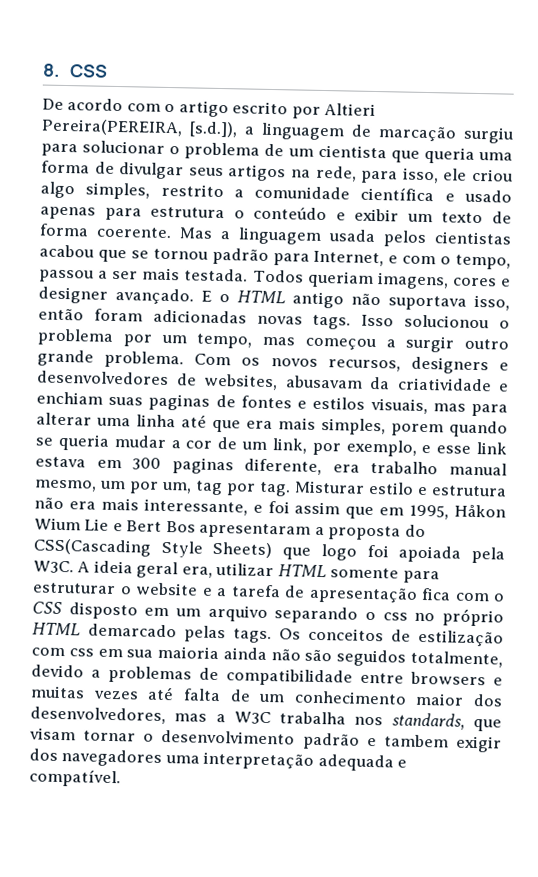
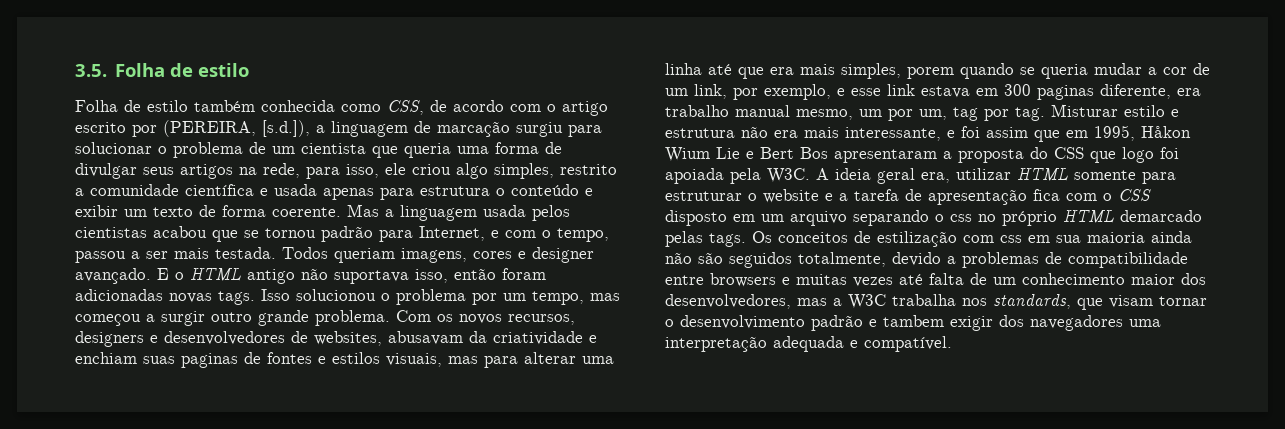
- 8. CSS
- De acordo com o artigo escrito por Altieri Pereira(PEREIRA, [s.d.]), a linguagem de marcação surgiu para solucionar o problema de um cientista que queria uma forma de divulgar seus artigos na rede, para isso, ele criou algo simples, restrito a comunidade científica e usado apenas para estrutura o conteúdo e exibir um texto de forma coerente.
+ 3.5. Folha de estilo
+ Folha de estilo também conhecida como CSS, de acordo com o artigo escrito por (PEREIRA, [s.d.]), a linguagem de marcação surgiu para solucionar o problema de um cientista que queria uma forma de divulgar seus artigos na rede, para isso, ele criou algo simples, restrito a comunidade científica e usada apenas para estrutura o conteúdo e exibir um texto de forma coerente.
- Misturar estilo e estrutura não era mais interessante, e foi assim que em 1995, Håkon Wium Lie e Bert Bos apresentaram a proposta do CSS(Cascading Style Sheets) que logo foi apoiada pela W3C. A ideia geral era, utilizar HTML somente para estruturar o website e a tarefa de apresentação fica com o CSS disposto em um arquivo separando o css no próprio HTML demarcado pelas tags.
+ Misturar estilo e estrutura não era mais interessante, e foi assim que em 1995, Håkon Wium Lie e Bert Bos apresentaram a proposta do CSS que logo foi apoiada pela W3C. A ideia geral era, utilizar HTML somente para estruturar o website e a tarefa de apresentação fica com o CSS disposto em um arquivo separando o css no próprio HTML demarcado pelas tags.

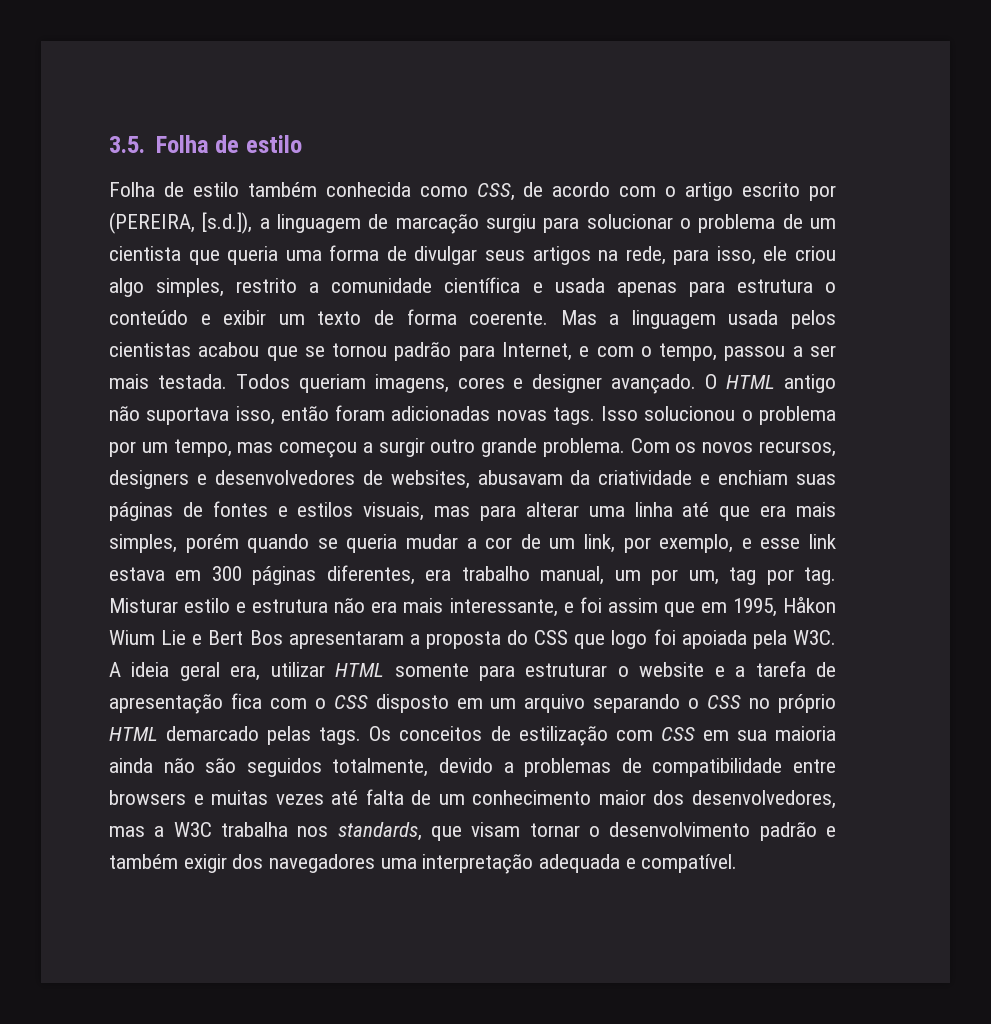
- E o HTML antigo não suportava isso, então foram adicionadas novas tags.
+ O HTML antigo não suportava isso, então foram adicionadas novas tags.
- Com os novos recursos, designers e desenvolvedores de websites, abusavam da criatividade e enchiam suas paginas de fontes e estilos visuais, mas para alterar uma linha até que era mais simples, porem quando se queria mudar a cor de um link, por exemplo, e esse link estava em 300 paginas diferente, era trabalho manual mesmo, um por um, tag por tag.
+ Com os novos recursos, designers e desenvolvedores de websites, abusavam da criatividade e enchiam suas páginas de fontes e estilos visuais, mas para alterar uma linha até que era mais simples, porém quando se queria mudar a cor de um link, por exemplo, e esse link estava em 300 páginas diferentes, era trabalho manual, um por um, tag por tag.
- Misturar estilo e estrutura não era mais interessante, e foi assim que em 1995, Håkon Wium Lie e Bert Bos apresentaram a proposta do CSS que logo foi apoiada pela W3C. A ideia geral era, utilizar HTML somente para estruturar o website e a tarefa de apresentação fica com o CSS disposto em um arquivo separando o css no próprio HTML demarcado pelas tags.
+ Misturar estilo e estrutura não era mais interessante, e foi assim que em 1995, Håkon Wium Lie e Bert Bos apresentaram a proposta do CSS que logo foi apoiada pela W3C. A ideia geral era, utilizar HTML somente para estruturar o website e a tarefa de apresentação fica com o CSS disposto em um arquivo separando o CSS no próprio HTML demarcado pelas tags.
- Os conceitos de estilização com css em sua maioria ainda não são seguidos totalmente, devido a problemas de compatibilidade entre browsers e muitas vezes até falta de um conhecimento maior dos desenvolvedores, mas a W3C trabalha nos standards, que visam tornar o desenvolvimento padrão e tambem exigir dos navegadores uma interpretação adequada e compatível.
+ Os conceitos de estilização com CSS em sua maioria ainda não são seguidos totalmente, devido a problemas de compatibilidade entre browsers e muitas vezes até falta de um conhecimento maior dos desenvolvedores, mas a W3C trabalha nos standards, que visam tornar o desenvolvimento padrão e também exigir dos navegadores uma interpretação adequada e compatível.

